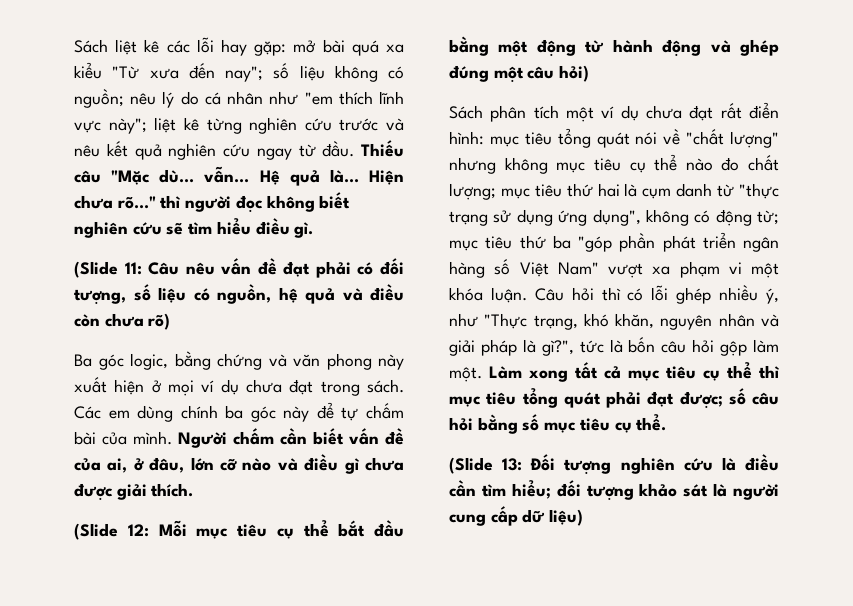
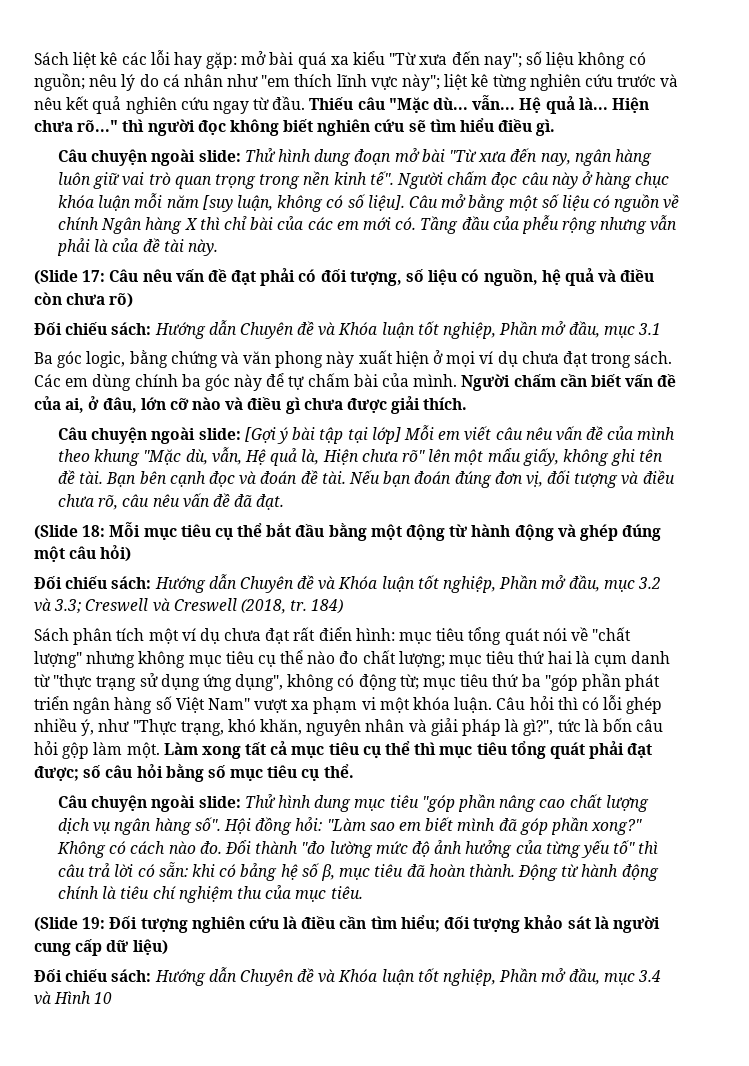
- (Slide 11: Câu nêu vấn đề đạt phải có đối tượng, số liệu có nguồn, hệ quả và điều còn chưa rõ)
+ Câu chuyện ngoài slide: Thử hình dung đoạn mở bài "Từ xưa đến nay, ngân hàng luôn giữ vai trò quan trọng trong nền kinh tế". Người chấm đọc câu này ở hàng chục khóa luận mỗi năm [suy luận, không có số liệu]. Câu mở bằng một số liệu có nguồn về chính Ngân hàng X thì chỉ bài của các em mới có. Tầng đầu của phễu rộng nhưng vẫn phải là của đề tài này.
+ (Slide 17: Câu nêu vấn đề đạt phải có đối tượng, số liệu có nguồn, hệ quả và điều còn chưa rõ)
+ Đối chiếu sách: Hướng dẫn Chuyên đề và Khóa luận tốt nghiệp, Phần mở đầu, mục 3.1
- (Slide 12: Mỗi mục tiêu cụ thể bắt đầu bằng một động từ hành động và ghép đúng một câu hỏi)
+ Câu chuyện ngoài slide: [Gợi ý bài tập tại lớp] Mỗi em viết câu nêu vấn đề của mình theo khung "Mặc dù, vẫn, Hệ quả là, Hiện chưa rõ" lên một mẩu giấy, không ghi tên đề tài. Bạn bên cạnh đọc và đoán đề tài. Nếu bạn đoán đúng đơn vị, đối tượng và điều chưa rõ, câu nêu vấn đề đã đạt.
+ (Slide 18: Mỗi mục tiêu cụ thể bắt đầu bằng một động từ hành động và ghép đúng một câu hỏi)
+ Đối chiếu sách: Hướng dẫn Chuyên đề và Khóa luận tốt nghiệp, Phần mở đầu, mục 3.2 và 3.3; Creswell và Creswell (2018, tr. 184)
- (Slide 13: Đối tượng nghiên cứu là điều cần tìm hiểu; đối tượng khảo sát là người cung cấp dữ liệu)
+ Câu chuyện ngoài slide: Thử hình dung mục tiêu "góp phần nâng cao chất lượng dịch vụ ngân hàng số". Hội đồng hỏi: "Làm sao em biết mình đã góp phần xong?" Không có cách nào đo. Đổi thành "đo lường mức độ ảnh hưởng của từng yếu tố" thì câu trả lời có sẵn: khi có bảng hệ số β, mục tiêu đã hoàn thành. Động từ hành động chính là tiêu chí nghiệm thu của mục tiêu.
+ (Slide 19: Đối tượng nghiên cứu là điều cần tìm hiểu; đối tượng khảo sát là người cung cấp dữ liệu)
+ Đối chiếu sách: Hướng dẫn Chuyên đề và Khóa luận tốt nghiệp, Phần mở đầu, mục 3.4 và Hình 10

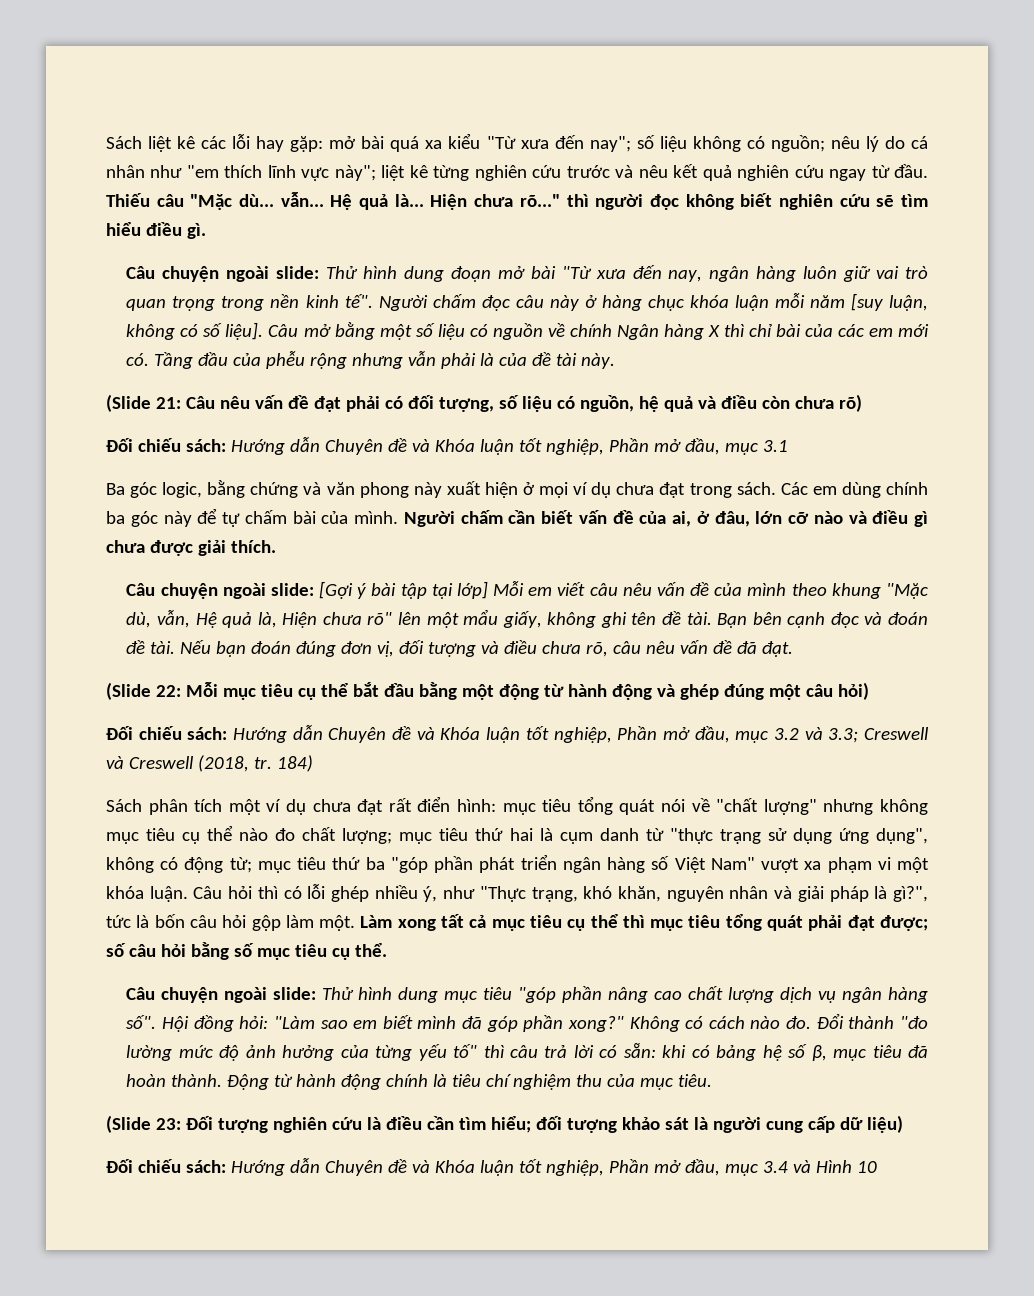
- (Slide 17: Câu nêu vấn đề đạt phải có đối tượng, số liệu có nguồn, hệ quả và điều còn chưa rõ)
+ (Slide 21: Câu nêu vấn đề đạt phải có đối tượng, số liệu có nguồn, hệ quả và điều còn chưa rõ)
- (Slide 18: Mỗi mục tiêu cụ thể bắt đầu bằng một động từ hành động và ghép đúng một câu hỏi)
+ (Slide 22: Mỗi mục tiêu cụ thể bắt đầu bằng một động từ hành động và ghép đúng một câu hỏi)
- (Slide 19: Đối tượng nghiên cứu là điều cần tìm hiểu; đối tượng khảo sát là người cung cấp dữ liệu)
+ (Slide 23: Đối tượng nghiên cứu là điều cần tìm hiểu; đối tượng khảo sát là người cung cấp dữ liệu)

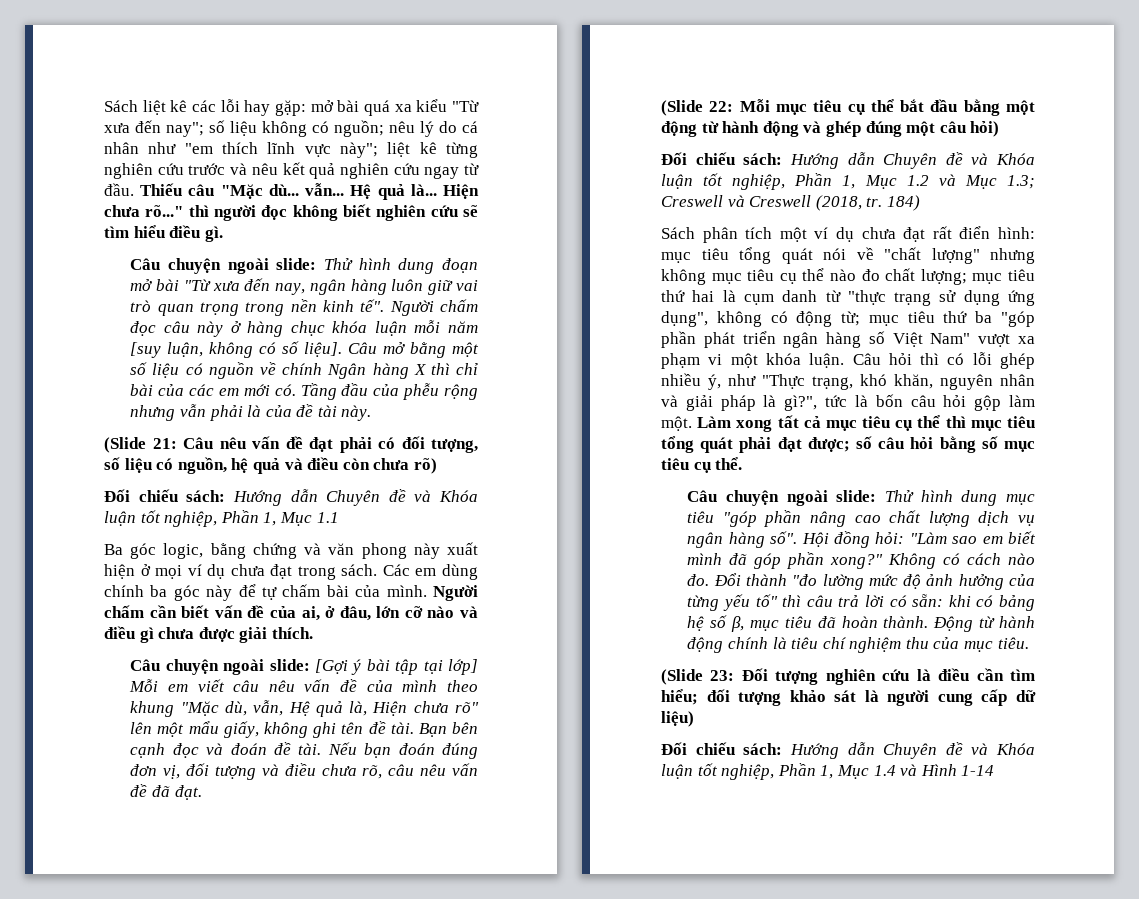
- Đối chiếu sách: Hướng dẫn Chuyên đề và Khóa luận tốt nghiệp, Phần mở đầu, mục 3.1
+ Đối chiếu sách: Hướng dẫn Chuyên đề và Khóa luận tốt nghiệp, Phần 1, Mục 1.1
- Đối chiếu sách: Hướng dẫn Chuyên đề và Khóa luận tốt nghiệp, Phần mở đầu, mục 3.2 và 3.3; Creswell và Creswell (2018, tr.
+ Đối chiếu sách: Hướng dẫn Chuyên đề và Khóa luận tốt nghiệp, Phần 1, Mục 1.2 và Mục 1.3; Creswell và Creswell (2018, tr.
- Đối chiếu sách: Hướng dẫn Chuyên đề và Khóa luận tốt nghiệp, Phần mở đầu, mục 3.4 và Hình 10
+ Đối chiếu sách: Hướng dẫn Chuyên đề và Khóa luận tốt nghiệp, Phần 1, Mục 1.4 và Hình 1-14

